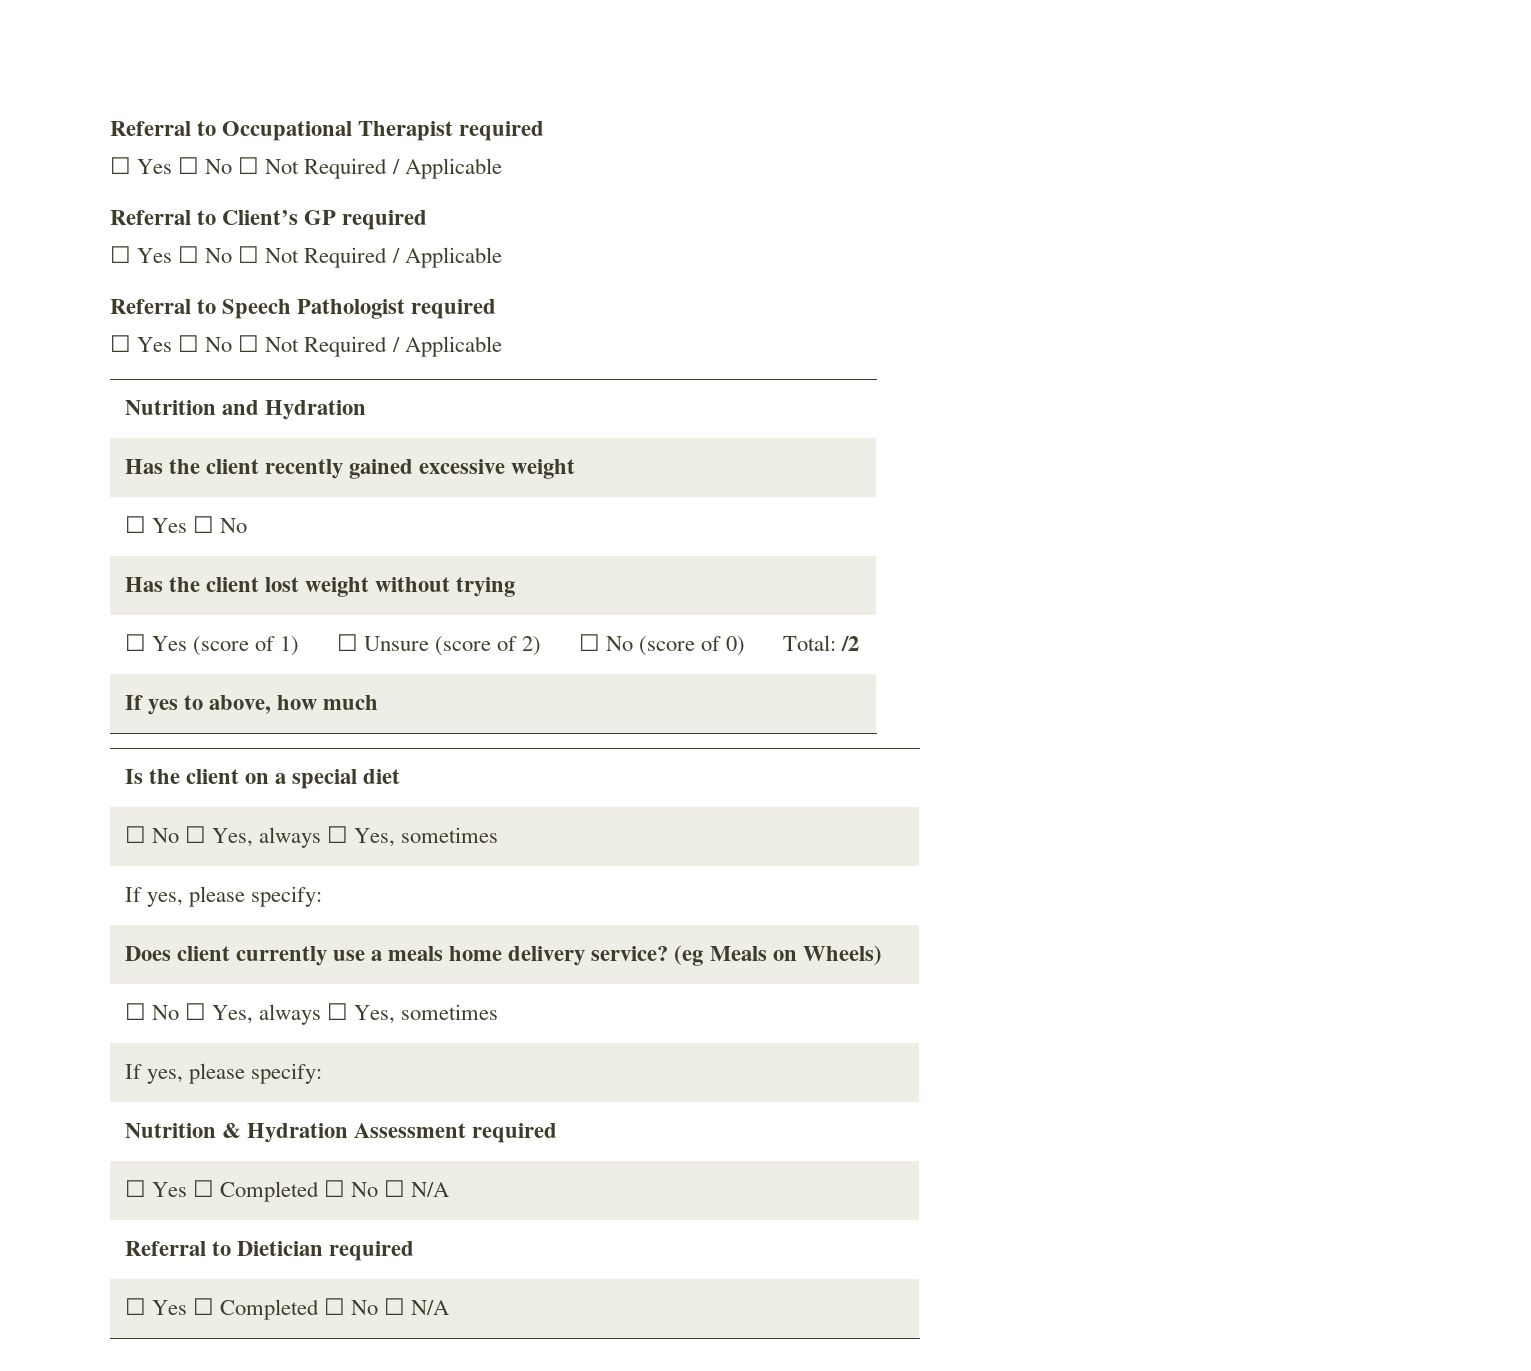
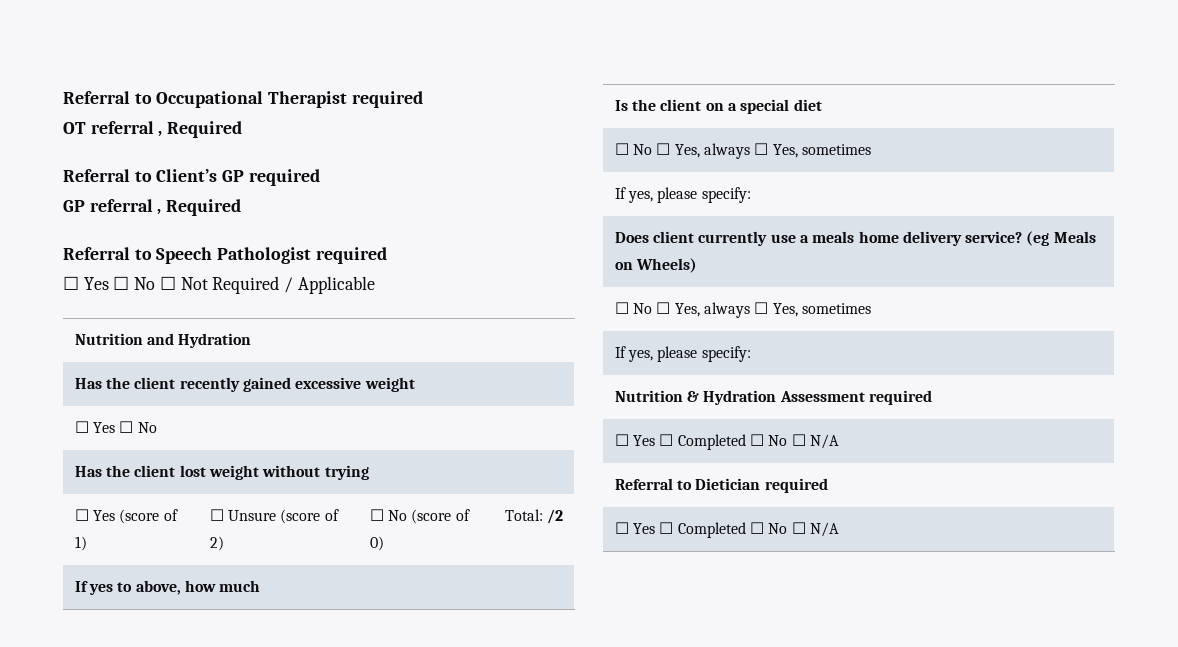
  Referral to Occupational Therapist required
- ☐ Yes ☐ No ☐ Not Required / Applicable
+ OT referral , Required
  Referral to Client’s GP required
- ☐ Yes ☐ No ☐ Not Required / Applicable
+ GP referral , Required

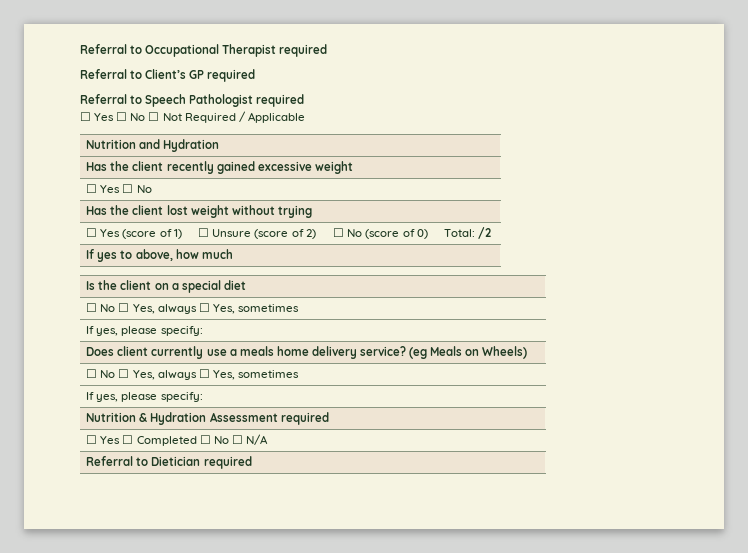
- OT referral , Required
- GP referral , Required
  Referral to Dietician required
- ☐ Yes ☐ Completed ☐ No ☐ N/A

